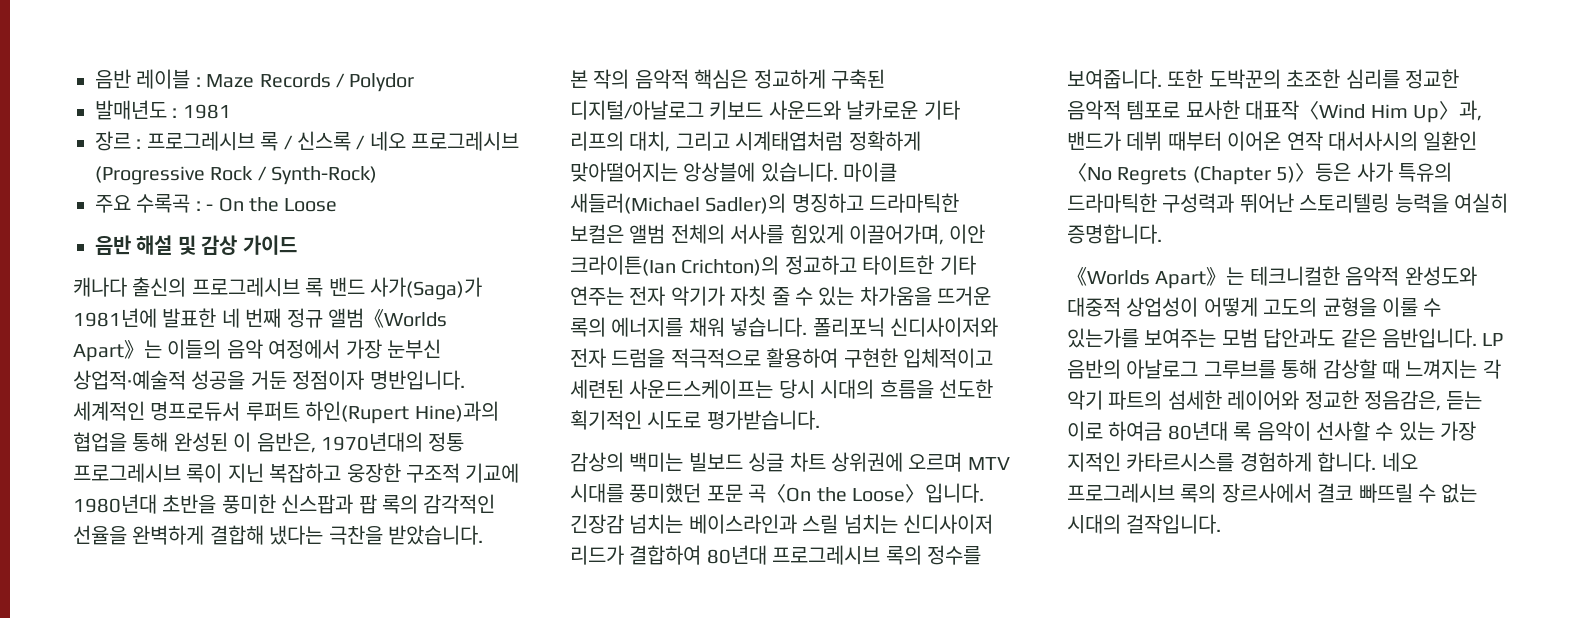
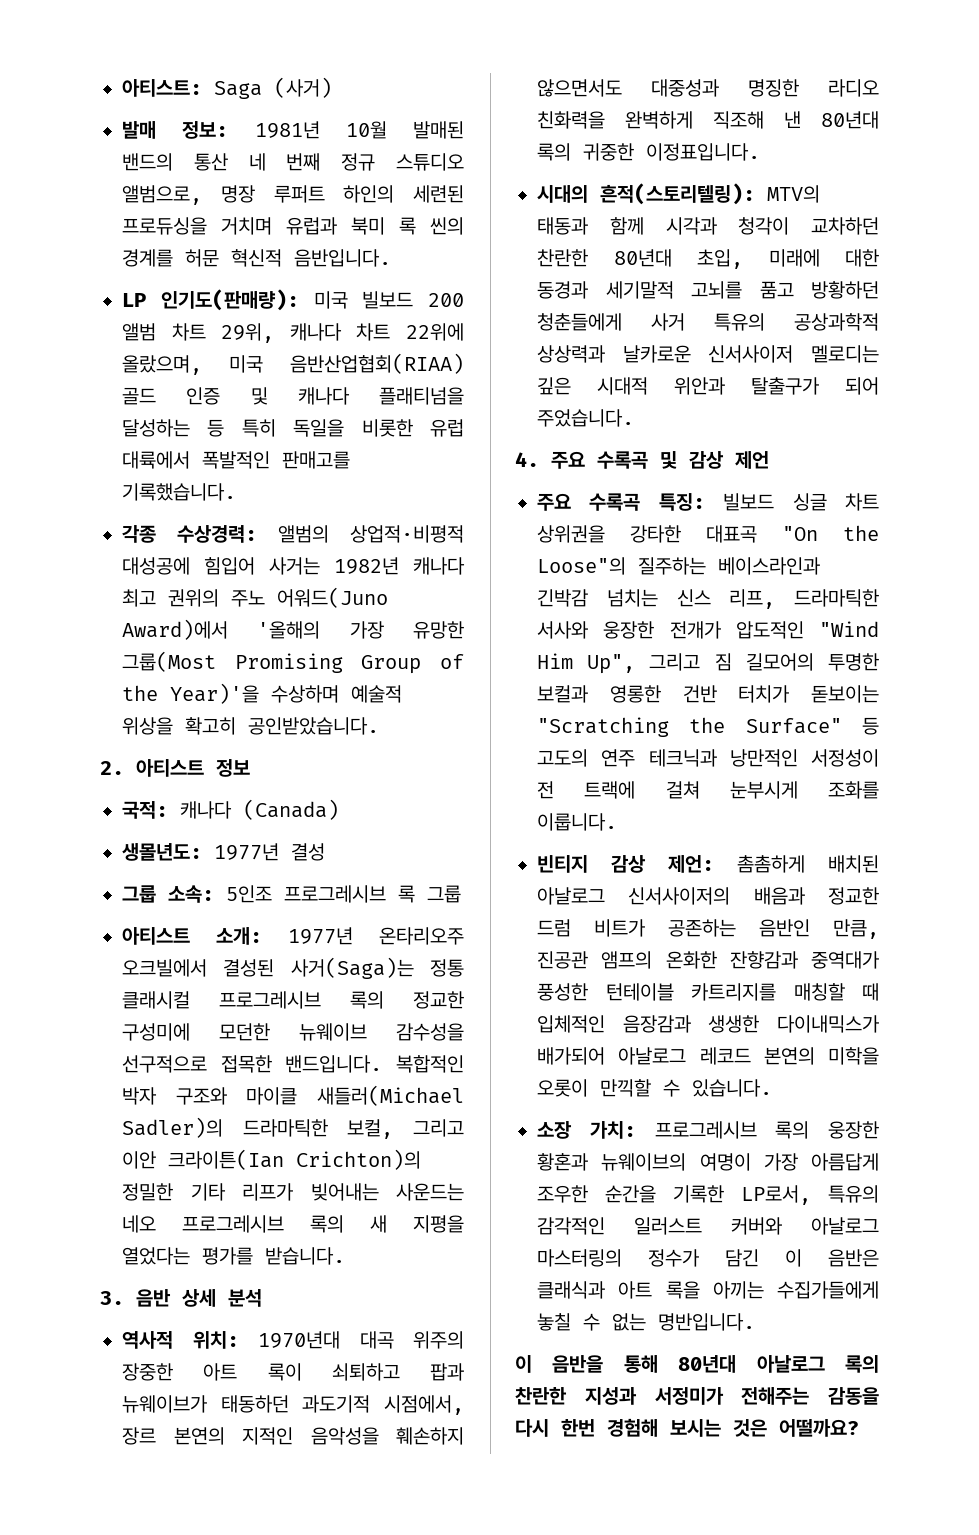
- 음반 레이블 : Maze Records / Polydor
- 발매년도 : 1981
- 장르 : 프로그레시브 록 / 신스록 / 네오 프로그레시브 (Progressive Rock / Synth-Rock)
- 주요 수록곡 : - On the Loose
- 음반 해설 및 감상 가이드
- 캐나다 출신의 프로그레시브 록 밴드 사가(Saga)가 1981년에 발표한 네 번째 정규 앨범《Worlds Apart》는 이들의 음악 여정에서 가장 눈부신 상업적·예술적 성공을 거둔 정점이자 명반입니다. 세계적인 명프로듀서 루퍼트 하인(Rupert Hine)과의 협업을 통해 완성된 이 음반은, 1970년대의 정통 프로그레시브 록이 지닌 복잡하고 웅장한 구조적 기교에 1980년대 초반을 풍미한 신스팝과 팝 록의 감각적인 선율을 완벽하게 결합해 냈다는 극찬을 받았습니다.
- 본 작의 음악적 핵심은 정교하게 구축된 디지털/아날로그 키보드 사운드와 날카로운 기타 리프의 대치, 그리고 시계태엽처럼 정확하게 맞아떨어지는 앙상블에 있습니다. 마이클 새들러(Michael Sadler)의 명징하고 드라마틱한 보컬은 앨범 전체의 서사를 힘있게 이끌어가며, 이안 크라이튼(Ian Crichton)의 정교하고 타이트한 기타 연주는 전자 악기가 자칫 줄 수 있는 차가움을 뜨거운 록의 에너지를 채워 넣습니다. 폴리포닉 신디사이저와 전자 드럼을 적극적으로 활용하여 구현한 입체적이고 세련된 사운드스케이프는 당시 시대의 흐름을 선도한 획기적인 시도로 평가받습니다.
- 감상의 백미는 빌보드 싱글 차트 상위권에 오르며 MTV 시대를 풍미했던 포문 곡〈On the Loose〉입니다. 긴장감 넘치는 베이스라인과 스릴 넘치는 신디사이저 리드가 결합하여 80년대 프로그레시브 록의 정수를 보여줍니다. 또한 도박꾼의 초조한 심리를 정교한 음악적 템포로 묘사한 대표작〈Wind Him Up〉과, 밴드가 데뷔 때부터 이어온 연작 대서사시의 일환인〈No Regrets (Chapter 5)〉등은 사가 특유의 드라마틱한 구성력과 뛰어난 스토리텔링 능력을 여실히 증명합니다.
- 《Worlds Apart》는 테크니컬한 음악적 완성도와 대중적 상업성이 어떻게 고도의 균형을 이룰 수 있는가를 보여주는 모범 답안과도 같은 음반입니다. LP 음반의 아날로그 그루브를 통해 감상할 때 느껴지는 각 악기 파트의 섬세한 레이어와 정교한 정음감은, 듣는 이로 하여금 80년대 록 음악이 선사할 수 있는 가장 지적인 카타르시스를 경험하게 합니다. 네오 프로그레시브 록의 장르사에서 결코 빠뜨릴 수 없는 시대의 걸작입니다.
+ 아티스트: Saga (사거)
+ 발매 정보: 1981년 10월 발매된 밴드의 통산 네 번째 정규 스튜디오 앨범으로, 명장 루퍼트 하인의 세련된 프로듀싱을 거치며 유럽과 북미 록 씬의 경계를 허문 혁신적 음반입니다.
+ LP 인기도(판매량): 미국 빌보드 200 앨범 차트 29위, 캐나다 차트 22위에 올랐으며, 미국 음반산업협회(RIAA) 골드 인증 및 캐나다 플래티넘을 달성하는 등 특히 독일을 비롯한 유럽 대륙에서 폭발적인 판매고를 기록했습니다.
+ 각종 수상경력: 앨범의 상업적·비평적 대성공에 힘입어 사거는 1982년 캐나다 최고 권위의 주노 어워드(Juno Award)에서 '올해의 가장 유망한 그룹(Most Promising Group of the Year)'을 수상하며 예술적 위상을 확고히 공인받았습니다.
+ 2. 아티스트 정보
+ 국적: 캐나다 (Canada)
+ 생몰년도: 1977년 결성
+ 그룹 소속: 5인조 프로그레시브 록 그룹
+ 아티스트 소개: 1977년 온타리오주 오크빌에서 결성된 사거(Saga)는 정통 클래시컬 프로그레시브 록의 정교한 구성미에 모던한 뉴웨이브 감수성을 선구적으로 접목한 밴드입니다. 복합적인 박자 구조와 마이클 새들러(Michael Sadler)의 드라마틱한 보컬, 그리고 이안 크라이튼(Ian Crichton)의 정밀한 기타 리프가 빚어내는 사운드는 네오 프로그레시브 록의 새 지평을 열었다는 평가를 받습니다.
+ 3. 음반 상세 분석
+ 역사적 위치: 1970년대 대곡 위주의 장중한 아트 록이 쇠퇴하고 팝과 뉴웨이브가 태동하던 과도기적 시점에서, 장르 본연의 지적인 음악성을 훼손하지 않으면서도 대중성과 명징한 라디오 친화력을 완벽하게 직조해 낸 80년대 록의 귀중한 이정표입니다.
+ 시대의 흔적(스토리텔링): MTV의 태동과 함께 시각과 청각이 교차하던 찬란한 80년대 초입, 미래에 대한 동경과 세기말적 고뇌를 품고 방황하던 청춘들에게 사거 특유의 공상과학적 상상력과 날카로운 신서사이저 멜로디는 깊은 시대적 위안과 탈출구가 되어 주었습니다.
+ 4. 주요 수록곡 및 감상 제언
+ 주요 수록곡 특징: 빌보드 싱글 차트 상위권을 강타한 대표곡 "On the Loose"의 질주하는 베이스라인과 긴박감 넘치는 신스 리프, 드라마틱한 서사와 웅장한 전개가 압도적인 "Wind Him Up", 그리고 짐 길모어의 투명한 보컬과 영롱한 건반 터치가 돋보이는 "Scratching the Surface" 등 고도의 연주 테크닉과 낭만적인 서정성이 전 트랙에 걸쳐 눈부시게 조화를 이룹니다.
+ 빈티지 감상 제언: 촘촘하게 배치된 아날로그 신서사이저의 배음과 정교한 드럼 비트가 공존하는 음반인 만큼, 진공관 앰프의 온화한 잔향감과 중역대가 풍성한 턴테이블 카트리지를 매칭할 때 입체적인 음장감과 생생한 다이내믹스가 배가되어 아날로그 레코드 본연의 미학을 오롯이 만끽할 수 있습니다.
+ 소장 가치: 프로그레시브 록의 웅장한 황혼과 뉴웨이브의 여명이 가장 아름답게 조우한 순간을 기록한 LP로서, 특유의 감각적인 일러스트 커버와 아날로그 마스터링의 정수가 담긴 이 음반은 클래식과 아트 록을 아끼는 수집가들에게 놓칠 수 없는 명반입니다.
+ 이 음반을 통해 80년대 아날로그 록의 찬란한 지성과 서정미가 전해주는 감동을 다시 한번 경험해 보시는 것은 어떨까요?

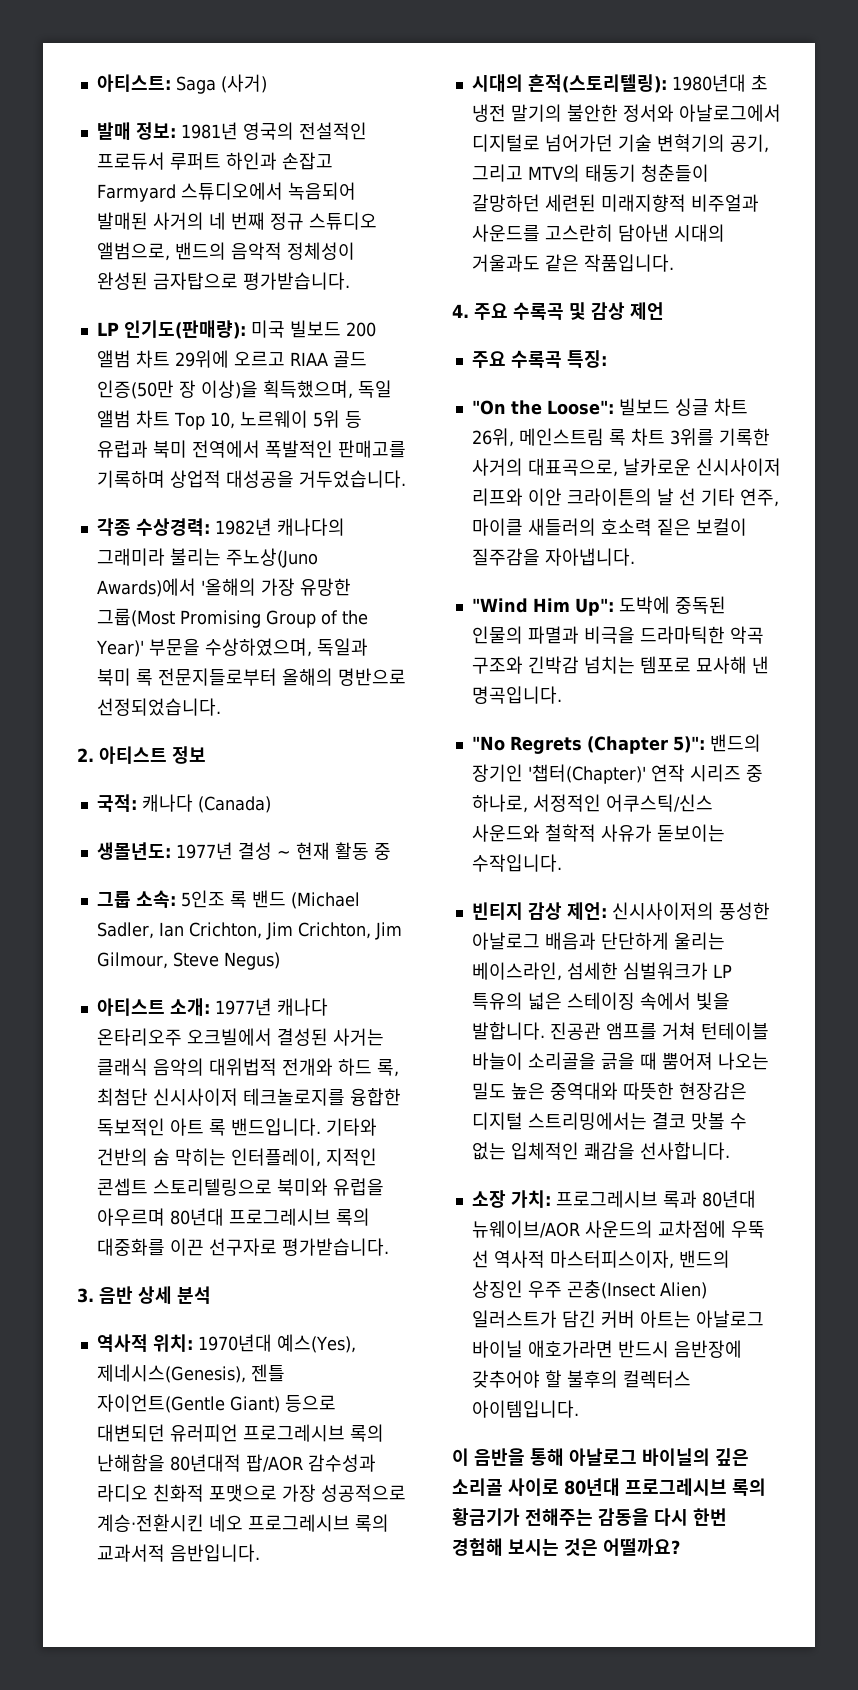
- 발매 정보: 1981년 10월 발매된 밴드의 통산 네 번째 정규 스튜디오 앨범으로, 명장 루퍼트 하인의 세련된 프로듀싱을 거치며 유럽과 북미 록 씬의 경계를 허문 혁신적 음반입니다.
+ 발매 정보: 1981년 영국의 전설적인 프로듀서 루퍼트 하인과 손잡고 Farmyard 스튜디오에서 녹음되어 발매된 사거의 네 번째 정규 스튜디오 앨범으로, 밴드의 음악적 정체성이 완성된 금자탑으로 평가받습니다.
- LP 인기도(판매량): 미국 빌보드 200 앨범 차트 29위, 캐나다 차트 22위에 올랐으며, 미국 음반산업협회(RIAA) 골드 인증 및 캐나다 플래티넘을 달성하는 등 특히 독일을 비롯한 유럽 대륙에서 폭발적인 판매고를 기록했습니다.
- 각종 수상경력: 앨범의 상업적·비평적 대성공에 힘입어 사거는 1982년 캐나다 최고 권위의 주노 어워드(Juno Award)에서 '올해의 가장 유망한 그룹(Most Promising Group of the Year)'을 수상하며 예술적 위상을 확고히 공인받았습니다.
+ LP 인기도(판매량): 미국 빌보드 200 앨범 차트 29위에 오르고 RIAA 골드 인증(50만 장 이상)을 획득했으며, 독일 앨범 차트 Top 10, 노르웨이 5위 등 유럽과 북미 전역에서 폭발적인 판매고를 기록하며 상업적 대성공을 거두었습니다.
+ 각종 수상경력: 1982년 캐나다의 그래미라 불리는 주노상(Juno Awards)에서 '올해의 가장 유망한 그룹(Most Promising Group of the Year)' 부문을 수상하였으며, 독일과 북미 록 전문지들로부터 올해의 명반으로 선정되었습니다.
- 생몰년도: 1977년 결성
+ 생몰년도: 1977년 결성 ~ 현재 활동 중
- 그룹 소속: 5인조 프로그레시브 록 그룹
+ 그룹 소속: 5인조 록 밴드 (Michael Sadler, Ian Crichton, Jim Crichton, Jim Gilmour, Steve Negus)
- 아티스트 소개: 1977년 온타리오주 오크빌에서 결성된 사거(Saga)는 정통 클래시컬 프로그레시브 록의 정교한 구성미에 모던한 뉴웨이브 감수성을 선구적으로 접목한 밴드입니다. 복합적인 박자 구조와 마이클 새들러(Michael Sadler)의 드라마틱한 보컬, 그리고 이안 크라이튼(Ian Crichton)의 정밀한 기타 리프가 빚어내는 사운드는 네오 프로그레시브 록의 새 지평을 열었다는 평가를 받습니다.
+ 아티스트 소개: 1977년 캐나다 온타리오주 오크빌에서 결성된 사거는 클래식 음악의 대위법적 전개와 하드 록, 최첨단 신시사이저 테크놀로지를 융합한 독보적인 아트 록 밴드입니다. 기타와 건반의 숨 막히는 인터플레이, 지적인 콘셉트 스토리텔링으로 북미와 유럽을 아우르며 80년대 프로그레시브 록의 대중화를 이끈 선구자로 평가받습니다.
- 역사적 위치: 1970년대 대곡 위주의 장중한 아트 록이 쇠퇴하고 팝과 뉴웨이브가 태동하던 과도기적 시점에서, 장르 본연의 지적인 음악성을 훼손하지 않으면서도 대중성과 명징한 라디오 친화력을 완벽하게 직조해 낸 80년대 록의 귀중한 이정표입니다.
- 시대의 흔적(스토리텔링): MTV의 태동과 함께 시각과 청각이 교차하던 찬란한 80년대 초입, 미래에 대한 동경과 세기말적 고뇌를 품고 방황하던 청춘들에게 사거 특유의 공상과학적 상상력과 날카로운 신서사이저 멜로디는 깊은 시대적 위안과 탈출구가 되어 주었습니다.
+ 역사적 위치: 1970년대 예스(Yes), 제네시스(Genesis), 젠틀 자이언트(Gentle Giant) 등으로 대변되던 유러피언 프로그레시브 록의 난해함을 80년대적 팝/AOR 감수성과 라디오 친화적 포맷으로 가장 성공적으로 계승·전환시킨 네오 프로그레시브 록의 교과서적 음반입니다.
+ 시대의 흔적(스토리텔링): 1980년대 초 냉전 말기의 불안한 정서와 아날로그에서 디지털로 넘어가던 기술 변혁기의 공기, 그리고 MTV의 태동기 청춘들이 갈망하던 세련된 미래지향적 비주얼과 사운드를 고스란히 담아낸 시대의 거울과도 같은 작품입니다.
- 주요 수록곡 특징: 빌보드 싱글 차트 상위권을 강타한 대표곡 "On the Loose"의 질주하는 베이스라인과 긴박감 넘치는 신스 리프, 드라마틱한 서사와 웅장한 전개가 압도적인 "Wind Him Up", 그리고 짐 길모어의 투명한 보컬과 영롱한 건반 터치가 돋보이는 "Scratching the Surface" 등 고도의 연주 테크닉과 낭만적인 서정성이 전 트랙에 걸쳐 눈부시게 조화를 이룹니다.
- 빈티지 감상 제언: 촘촘하게 배치된 아날로그 신서사이저의 배음과 정교한 드럼 비트가 공존하는 음반인 만큼, 진공관 앰프의 온화한 잔향감과 중역대가 풍성한 턴테이블 카트리지를 매칭할 때 입체적인 음장감과 생생한 다이내믹스가 배가되어 아날로그 레코드 본연의 미학을 오롯이 만끽할 수 있습니다.
- 소장 가치: 프로그레시브 록의 웅장한 황혼과 뉴웨이브의 여명이 가장 아름답게 조우한 순간을 기록한 LP로서, 특유의 감각적인 일러스트 커버와 아날로그 마스터링의 정수가 담긴 이 음반은 클래식과 아트 록을 아끼는 수집가들에게 놓칠 수 없는 명반입니다.
- 이 음반을 통해 80년대 아날로그 록의 찬란한 지성과 서정미가 전해주는 감동을 다시 한번 경험해 보시는 것은 어떨까요?
+ 주요 수록곡 특징:
+ "On the Loose": 빌보드 싱글 차트 26위, 메인스트림 록 차트 3위를 기록한 사거의 대표곡으로, 날카로운 신시사이저 리프와 이안 크라이튼의 날 선 기타 연주, 마이클 새들러의 호소력 짙은 보컬이 질주감을 자아냅니다.
+ "Wind Him Up": 도박에 중독된 인물의 파멸과 비극을 드라마틱한 악곡 구조와 긴박감 넘치는 템포로 묘사해 낸 명곡입니다.
+ "No Regrets (Chapter 5)": 밴드의 장기인 '챕터(Chapter)' 연작 시리즈 중 하나로, 서정적인 어쿠스틱/신스 사운드와 철학적 사유가 돋보이는 수작입니다.
+ 빈티지 감상 제언: 신시사이저의 풍성한 아날로그 배음과 단단하게 울리는 베이스라인, 섬세한 심벌워크가 LP 특유의 넓은 스테이징 속에서 빛을 발합니다. 진공관 앰프를 거쳐 턴테이블 바늘이 소리골을 긁을 때 뿜어져 나오는 밀도 높은 중역대와 따뜻한 현장감은 디지털 스트리밍에서는 결코 맛볼 수 없는 입체적인 쾌감을 선사합니다.
+ 소장 가치: 프로그레시브 록과 80년대 뉴웨이브/AOR 사운드의 교차점에 우뚝 선 역사적 마스터피스이자, 밴드의 상징인 우주 곤충(Insect Alien) 일러스트가 담긴 커버 아트는 아날로그 바이닐 애호가라면 반드시 음반장에 갖추어야 할 불후의 컬렉터스 아이템입니다.
+ 이 음반을 통해 아날로그 바이닐의 깊은 소리골 사이로 80년대 프로그레시브 록의 황금기가 전해주는 감동을 다시 한번 경험해 보시는 것은 어떨까요?

